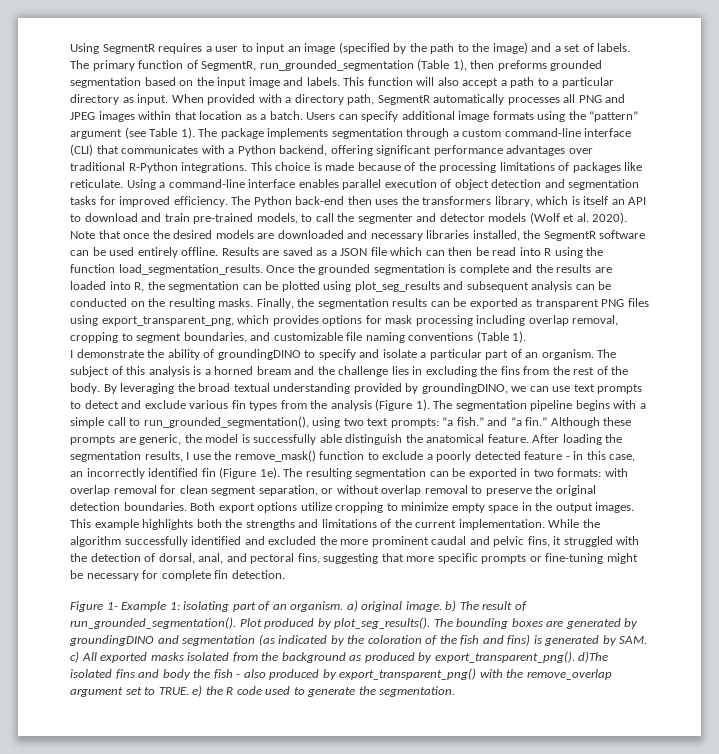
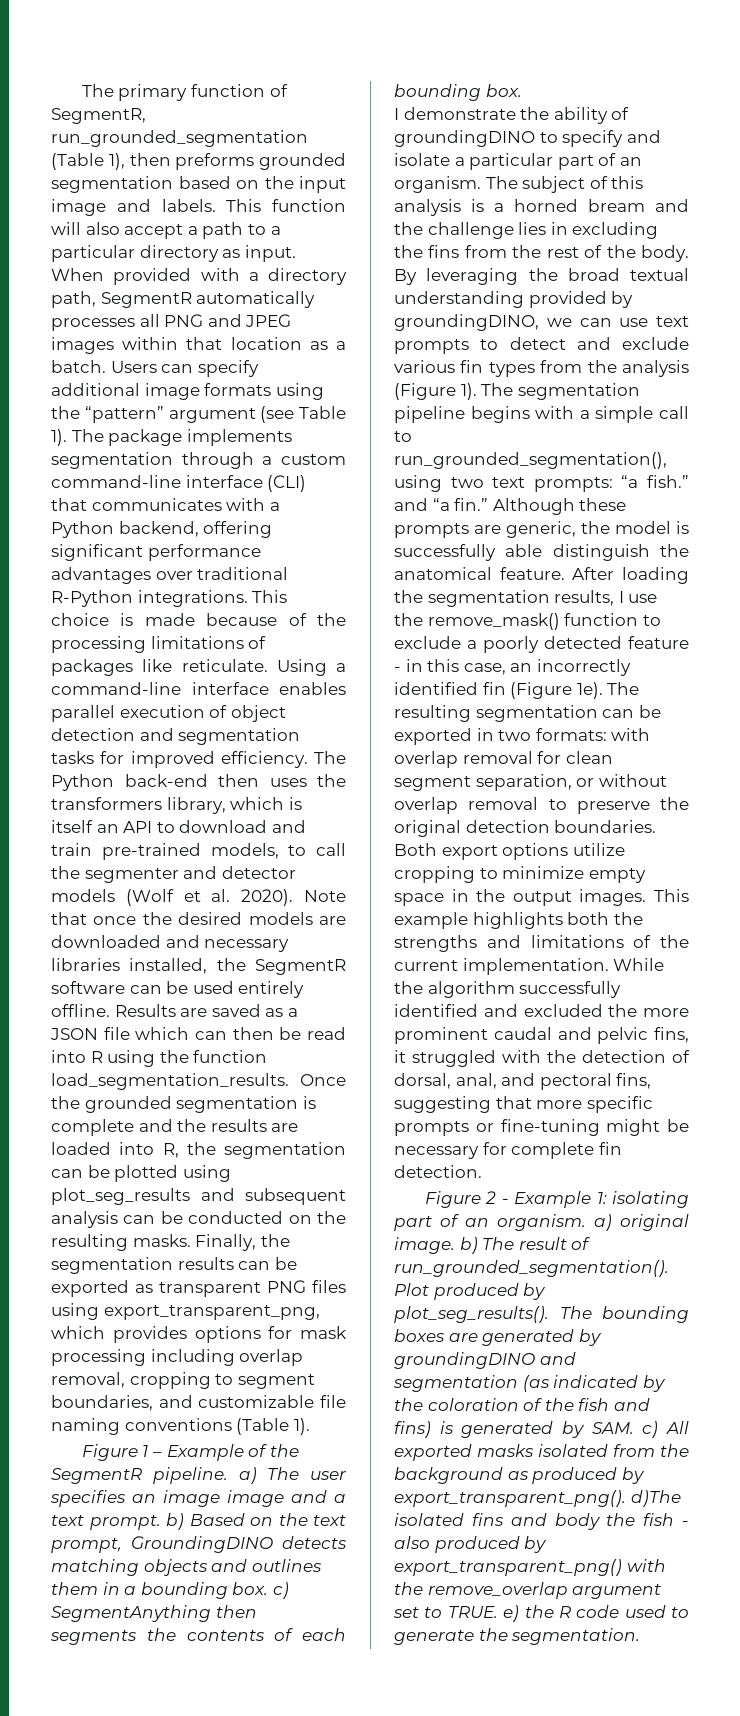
- Using SegmentR requires a user to input an image (specified by the path to the image) and a set of labels.
+ Figure 1 – Example of the SegmentR pipeline. a) The user specifies an image image and a text prompt. b) Based on the text prompt, GroundingDINO detects matching objects and outlines them in a bounding box. c) SegmentAnything then segments the contents of each bounding box.
- Figure 1- Example 1: isolating part of an organism. a) original image. b) The result of run_grounded_segmentation().
+ Figure 2 - Example 1: isolating part of an organism. a) original image. b) The result of run_grounded_segmentation().

